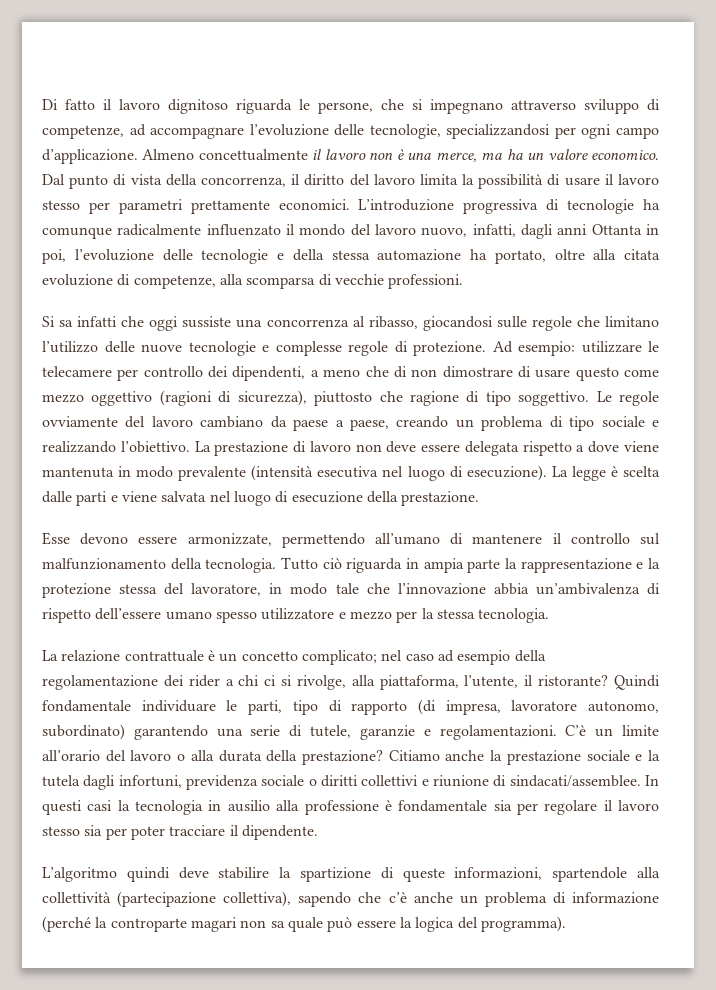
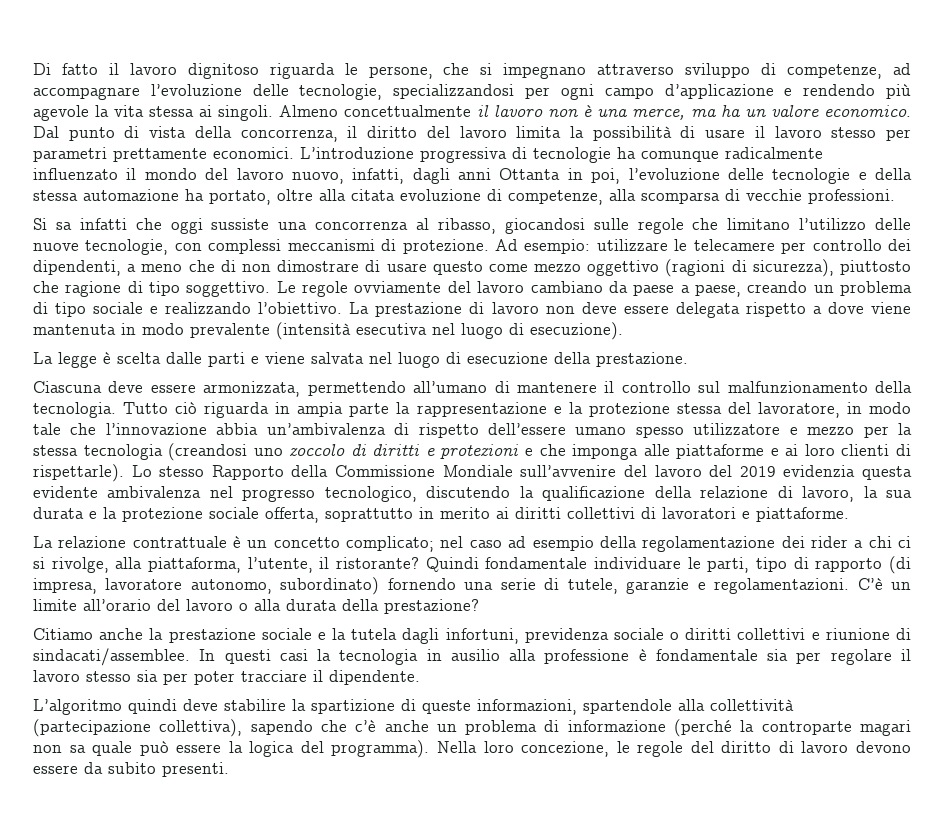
- Di fatto il lavoro dignitoso riguarda le persone, che si impegnano attraverso sviluppo di competenze, ad accompagnare l’evoluzione delle tecnologie, specializzandosi per ogni campo d’applicazione.
+ Di fatto il lavoro dignitoso riguarda le persone, che si impegnano attraverso sviluppo di competenze, ad accompagnare l’evoluzione delle tecnologie, specializzandosi per ogni campo d’applicazione e rendendo più agevole la vita stessa ai singoli.
- Si sa infatti che oggi sussiste una concorrenza al ribasso, giocandosi sulle regole che limitano l’utilizzo delle nuove tecnologie e complesse regole di protezione.
+ Si sa infatti che oggi sussiste una concorrenza al ribasso, giocandosi sulle regole che limitano l’utilizzo delle nuove tecnologie, con complessi meccanismi di protezione.
- La prestazione di lavoro non deve essere delegata rispetto a dove viene mantenuta in modo prevalente (intensità esecutiva nel luogo di esecuzione). La legge è scelta dalle parti e viene salvata nel luogo di esecuzione della prestazione.
+ La prestazione di lavoro non deve essere delegata rispetto a dove viene mantenuta in modo prevalente (intensità esecutiva nel luogo di esecuzione).
+ La legge è scelta dalle parti e viene salvata nel luogo di esecuzione della prestazione.
- Esse devono essere armonizzate, permettendo all’umano di mantenere il controllo sul malfunzionamento della tecnologia.
+ Ciascuna deve essere armonizzata, permettendo all’umano di mantenere il controllo sul malfunzionamento della tecnologia.
- Tutto ciò riguarda in ampia parte la rappresentazione e la protezione stessa del lavoratore, in modo tale che l’innovazione abbia un’ambivalenza di rispetto dell’essere umano spesso utilizzatore e mezzo per la stessa tecnologia.
+ Tutto ciò riguarda in ampia parte la rappresentazione e la protezione stessa del lavoratore, in modo tale che l’innovazione abbia un’ambivalenza di rispetto dell’essere umano spesso utilizzatore e mezzo per la stessa tecnologia (creandosi uno zoccolo di diritti e protezioni e che imponga alle piattaforme e ai loro clienti di rispettarle). Lo stesso Rapporto della Commissione Mondiale sull’avvenire del lavoro del 2019 evidenzia questa evidente ambivalenza nel progresso tecnologico, discutendo la qualificazione della relazione di lavoro, la sua durata e la protezione sociale offerta, soprattutto in merito ai diritti collettivi di lavoratori e piattaforme.
- Quindi fondamentale individuare le parti, tipo di rapporto (di impresa, lavoratore autonomo, subordinato) garantendo una serie di tutele, garanzie e regolamentazioni.
+ Quindi fondamentale individuare le parti, tipo di rapporto (di impresa, lavoratore autonomo, subordinato) fornendo una serie di tutele, garanzie e regolamentazioni.
- C’è un limite all’orario del lavoro o alla durata della prestazione? Citiamo anche la prestazione sociale e la tutela dagli infortuni, previdenza sociale o diritti collettivi e riunione di sindacati/assemblee.
+ C’è un limite all’orario del lavoro o alla durata della prestazione?
+ Citiamo anche la prestazione sociale e la tutela dagli infortuni, previdenza sociale o diritti collettivi e riunione di sindacati/assemblee.
+ Nella loro concezione, le regole del diritto di lavoro devono essere da subito presenti.

